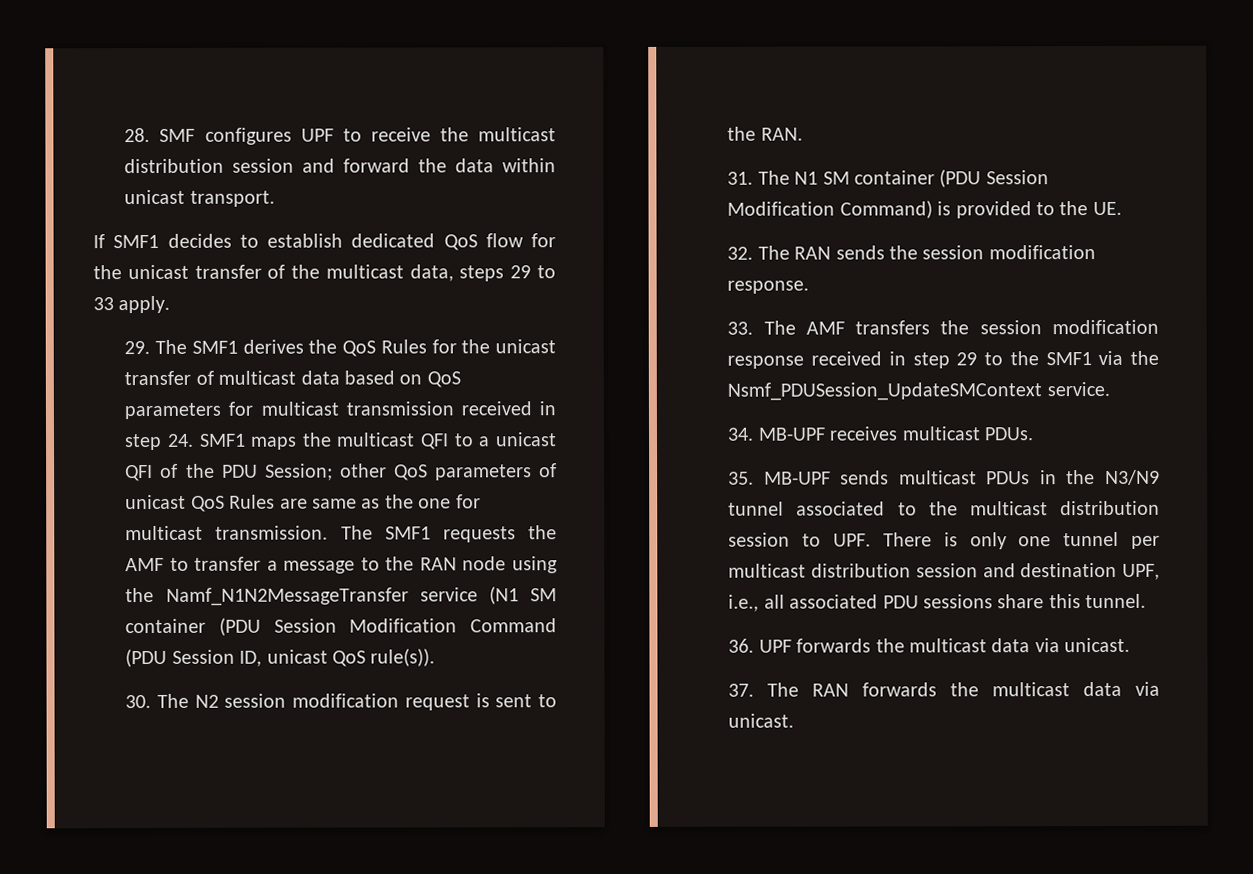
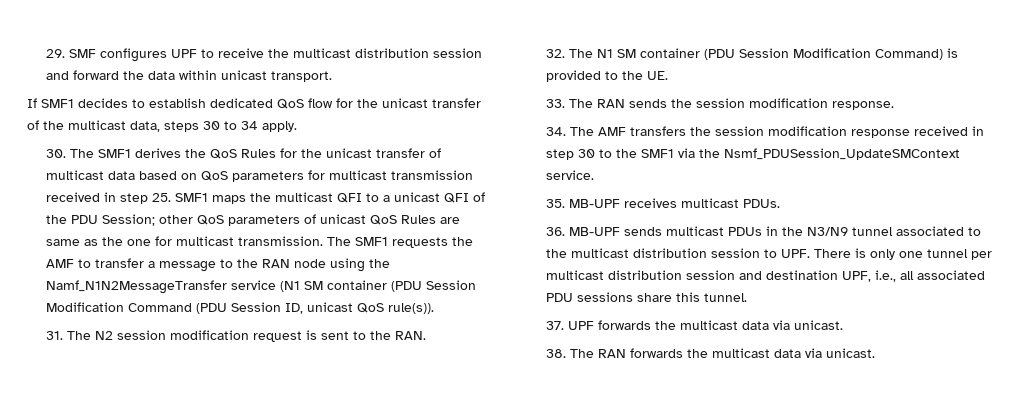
- 28. SMF configures UPF to receive the multicast distribution session and forward the data within unicast transport.
+ 29. SMF configures UPF to receive the multicast distribution session and forward the data within unicast transport.
- If SMF1 decides to establish dedicated QoS flow for the unicast transfer of the multicast data, steps 29 to 33 apply.
+ If SMF1 decides to establish dedicated QoS flow for the unicast transfer of the multicast data, steps 30 to 34 apply.
- 29. The SMF1 derives the QoS Rules for the unicast transfer of multicast data based on QoS parameters for multicast transmission received in step 24. SMF1 maps the multicast QFI to a unicast QFI of the PDU Session; other QoS parameters of unicast QoS Rules are same as the one for multicast transmission.
+ 30. The SMF1 derives the QoS Rules for the unicast transfer of multicast data based on QoS parameters for multicast transmission received in step 25. SMF1 maps the multicast QFI to a unicast QFI of the PDU Session; other QoS parameters of unicast QoS Rules are same as the one for multicast transmission.
- 30. The N2 session modification request is sent to the RAN.
+ 31. The N2 session modification request is sent to the RAN.
- 31. The N1 SM container (PDU Session Modification Command) is provided to the UE.
+ 32. The N1 SM container (PDU Session Modification Command) is provided to the UE.
- 32. The RAN sends the session modification response.
+ 33. The RAN sends the session modification response.
- 33. The AMF transfers the session modification response received in step 29 to the SMF1 via the Nsmf_PDUSession_UpdateSMContext service.
+ 34. The AMF transfers the session modification response received in step 30 to the SMF1 via the Nsmf_PDUSession_UpdateSMContext service.
- 34. MB-UPF receives multicast PDUs.
+ 35. MB-UPF receives multicast PDUs.
- 35. MB-UPF sends multicast PDUs in the N3/N9 tunnel associated to the multicast distribution session to UPF. There is only one tunnel per multicast distribution session and destination UPF, i.e., all associated PDU sessions share this tunnel.
+ 36. MB-UPF sends multicast PDUs in the N3/N9 tunnel associated to the multicast distribution session to UPF. There is only one tunnel per multicast distribution session and destination UPF, i.e., all associated PDU sessions share this tunnel.
- 36. UPF forwards the multicast data via unicast.
+ 37. UPF forwards the multicast data via unicast.
- 37. The RAN forwards the multicast data via unicast.
+ 38. The RAN forwards the multicast data via unicast.

